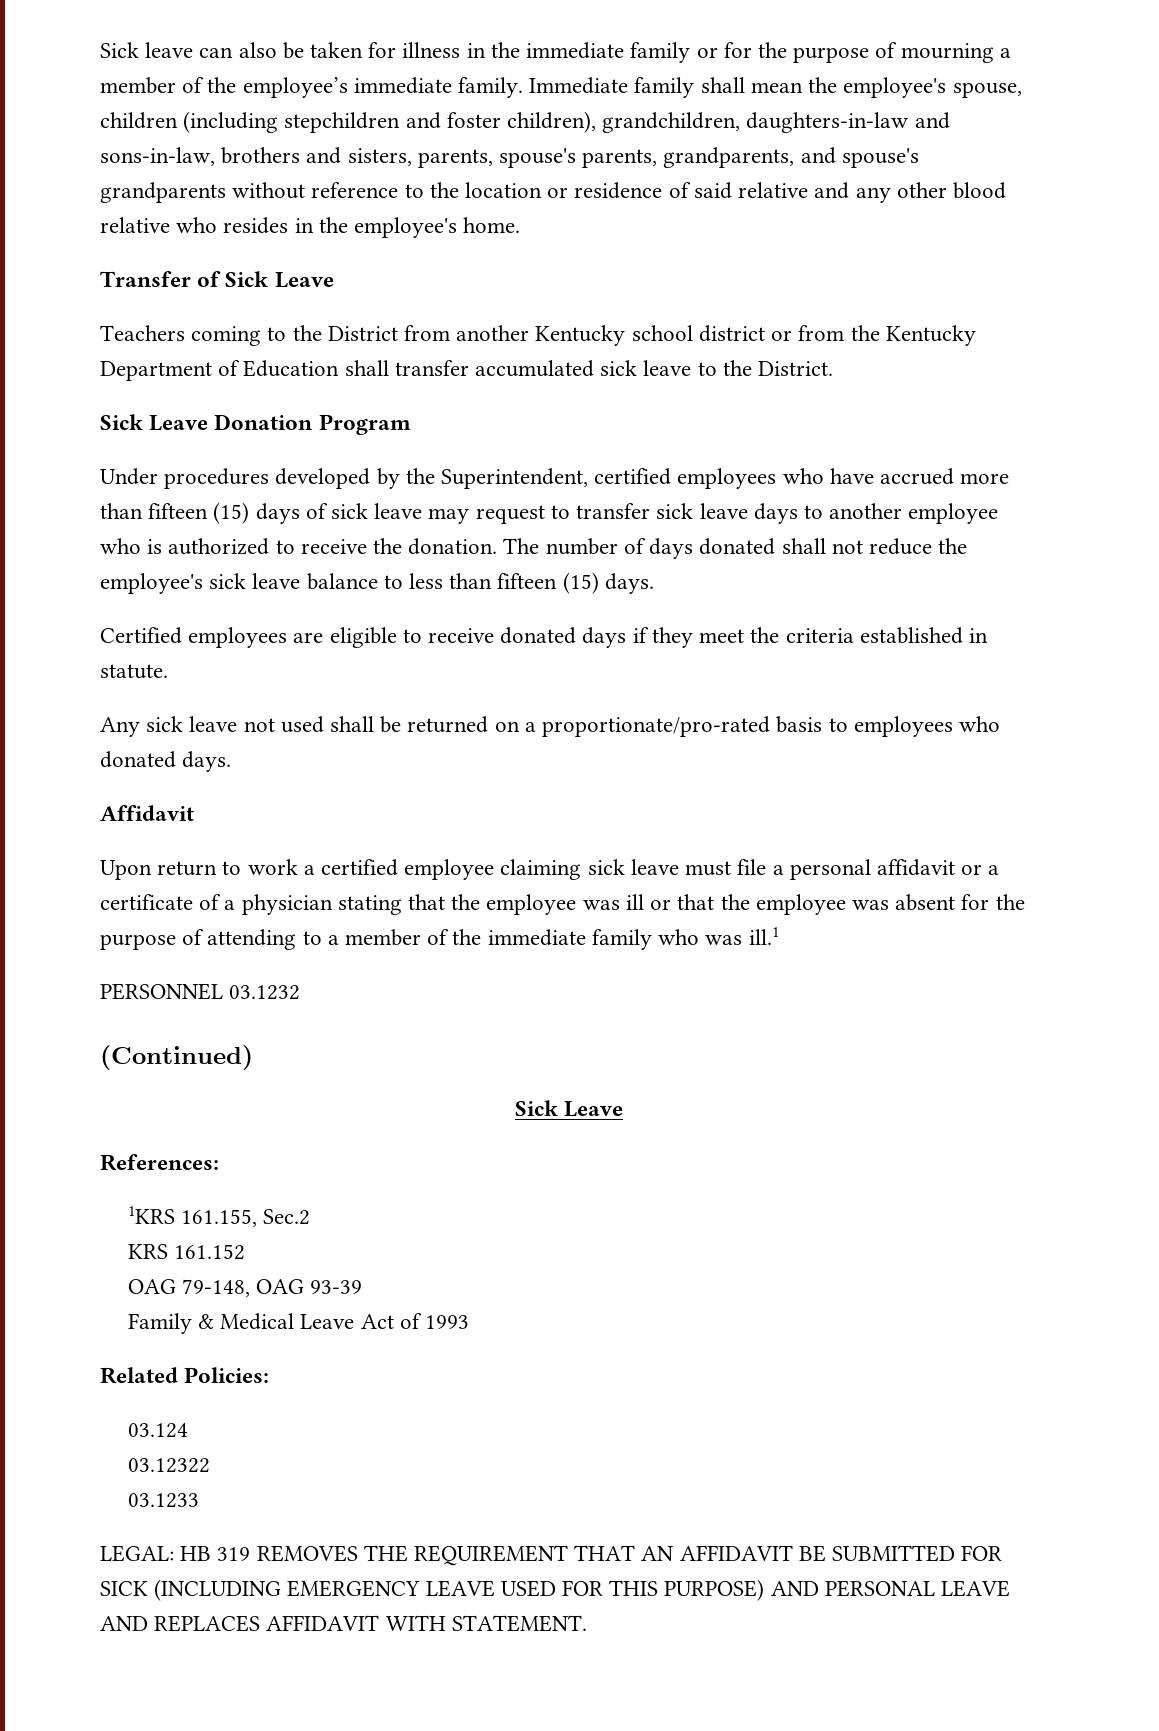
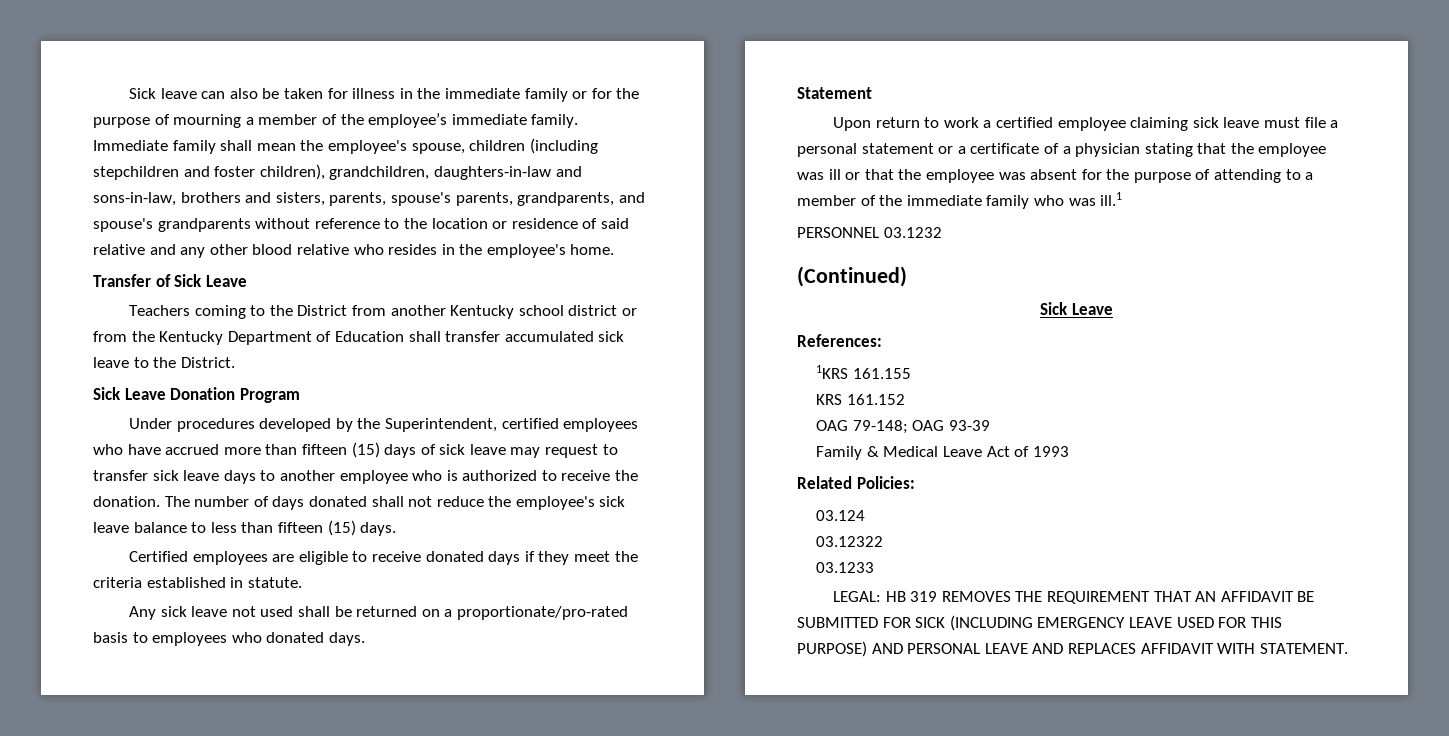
- Affidavit
+ Statement
- Upon return to work a certified employee claiming sick leave must file a personal affidavit or a certificate of a physician stating that the employee was ill or that the employee was absent for the purpose of attending to a member of the immediate family who was ill.1
+ Upon return to work a certified employee claiming sick leave must file a personal statement or a certificate of a physician stating that the employee was ill or that the employee was absent for the purpose of attending to a member of the immediate family who was ill.1
- 1KRS 161.155, Sec.2
+ 1KRS 161.155
- OAG 79-148, OAG 93-39
+ OAG 79-148; OAG 93-39

